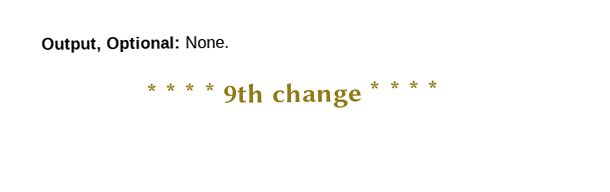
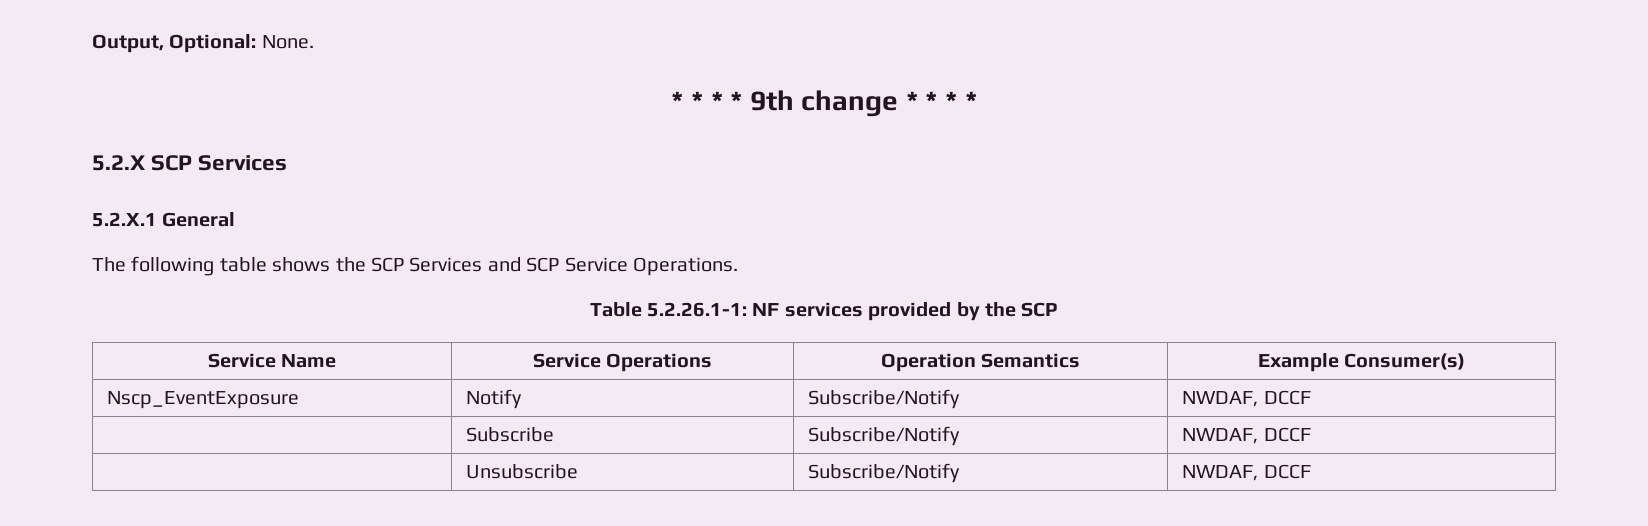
+ 5.2.X SCP Services
+ 5.2.X.1 General
+ The following table shows the SCP Services and SCP Service Operations.
+ Table 5.2.26.1-1: NF services provided by the SCP
+ Service Name | Service Operations | Operation Semantics | Example Consumer(s)
+ Nscp_EventExposure | Notify | Subscribe/Notify | NWDAF, DCCF
+ | Subscribe | Subscribe/Notify | NWDAF, DCCF
+ | Unsubscribe | Subscribe/Notify | NWDAF, DCCF

